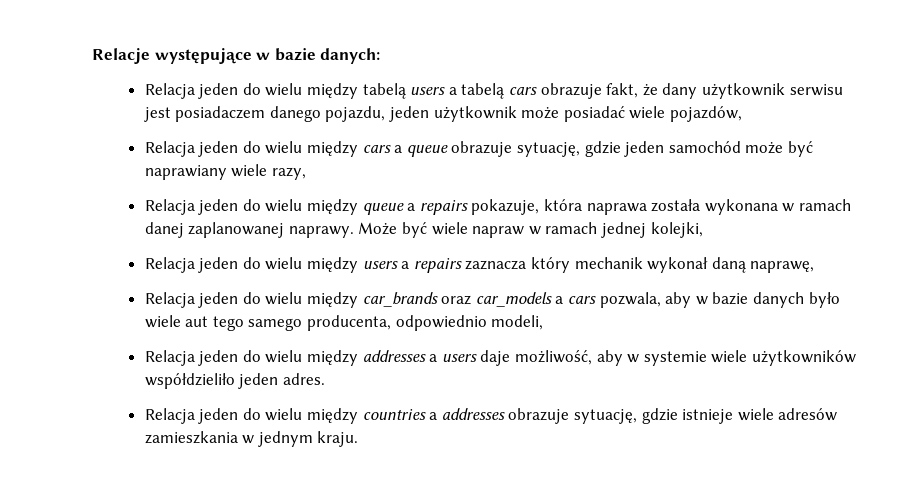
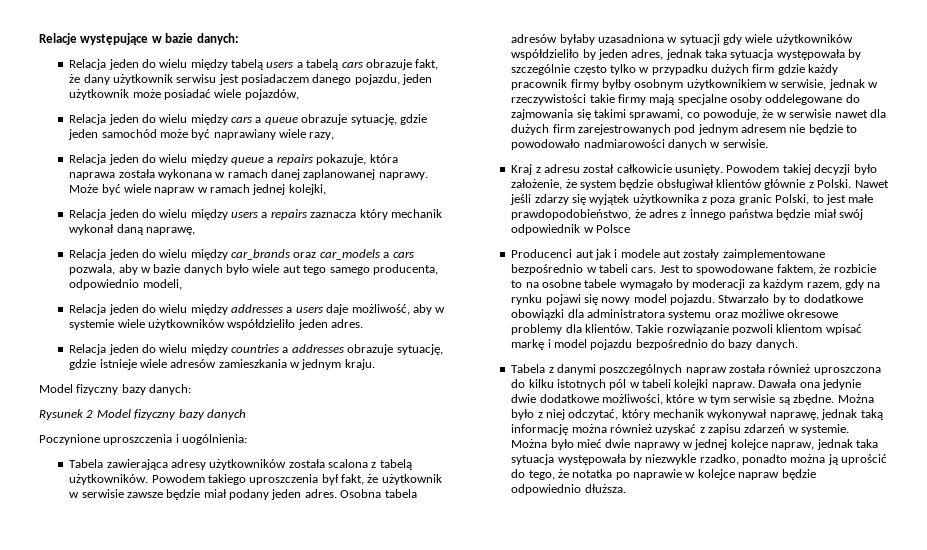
+ Model fizyczny bazy danych:
+ Rysunek 2 Model fizyczny bazy danych
+ Poczynione uproszczenia i uogólnienia:
+ Tabela zawierająca adresy użytkowników została scalona z tabelą użytkowników. Powodem takiego uproszczenia był fakt, że użytkownik w serwisie zawsze będzie miał podany jeden adres. Osobna tabela adresów byłaby uzasadniona w sytuacji gdy wiele użytkowników współdzieliło by jeden adres, jednak taka sytuacja występowała by szczególnie często tylko w przypadku dużych firm gdzie każdy pracownik firmy byłby osobnym użytkownikiem w serwisie, jednak w rzeczywistości takie firmy mają specjalne osoby oddelegowane do zajmowania się takimi sprawami, co powoduje, że w serwisie nawet dla dużych firm zarejestrowanych pod jednym adresem nie będzie to powodowało nadmiarowości danych w serwisie.
+ Kraj z adresu został całkowicie usunięty. Powodem takiej decyzji było założenie, że system będzie obsługiwał klientów głównie z Polski. Nawet jeśli zdarzy się wyjątek użytkownika z poza granic Polski, to jest małe prawdopodobieństwo, że adres z innego państwa będzie miał swój odpowiednik w Polsce
+ Producenci aut jak i modele aut zostały zaimplementowane bezpośrednio w tabeli cars. Jest to spowodowane faktem, że rozbicie to na osobne tabele wymagało by moderacji za każdym razem, gdy na rynku pojawi się nowy model pojazdu. Stwarzało by to dodatkowe obowiązki dla administratora systemu oraz możliwe okresowe problemy dla klientów. Takie rozwiązanie pozwoli klientom wpisać markę i model pojazdu bezpośrednio do bazy danych.
+ Tabela z danymi poszczególnych napraw została również uproszczona do kilku istotnych pól w tabeli kolejki napraw. Dawała ona jedynie dwie dodatkowe możliwości, które w tym serwisie są zbędne. Można było z niej odczytać, który mechanik wykonywał naprawę, jednak taką informację można również uzyskać z zapisu zdarzeń w systemie. Można było mieć dwie naprawy w jednej kolejce napraw, jednak taka sytuacja występowała by niezwykle rzadko, ponadto można ją uprościć do tego, że notatka po naprawie w kolejce napraw będzie odpowiednio dłuższa.

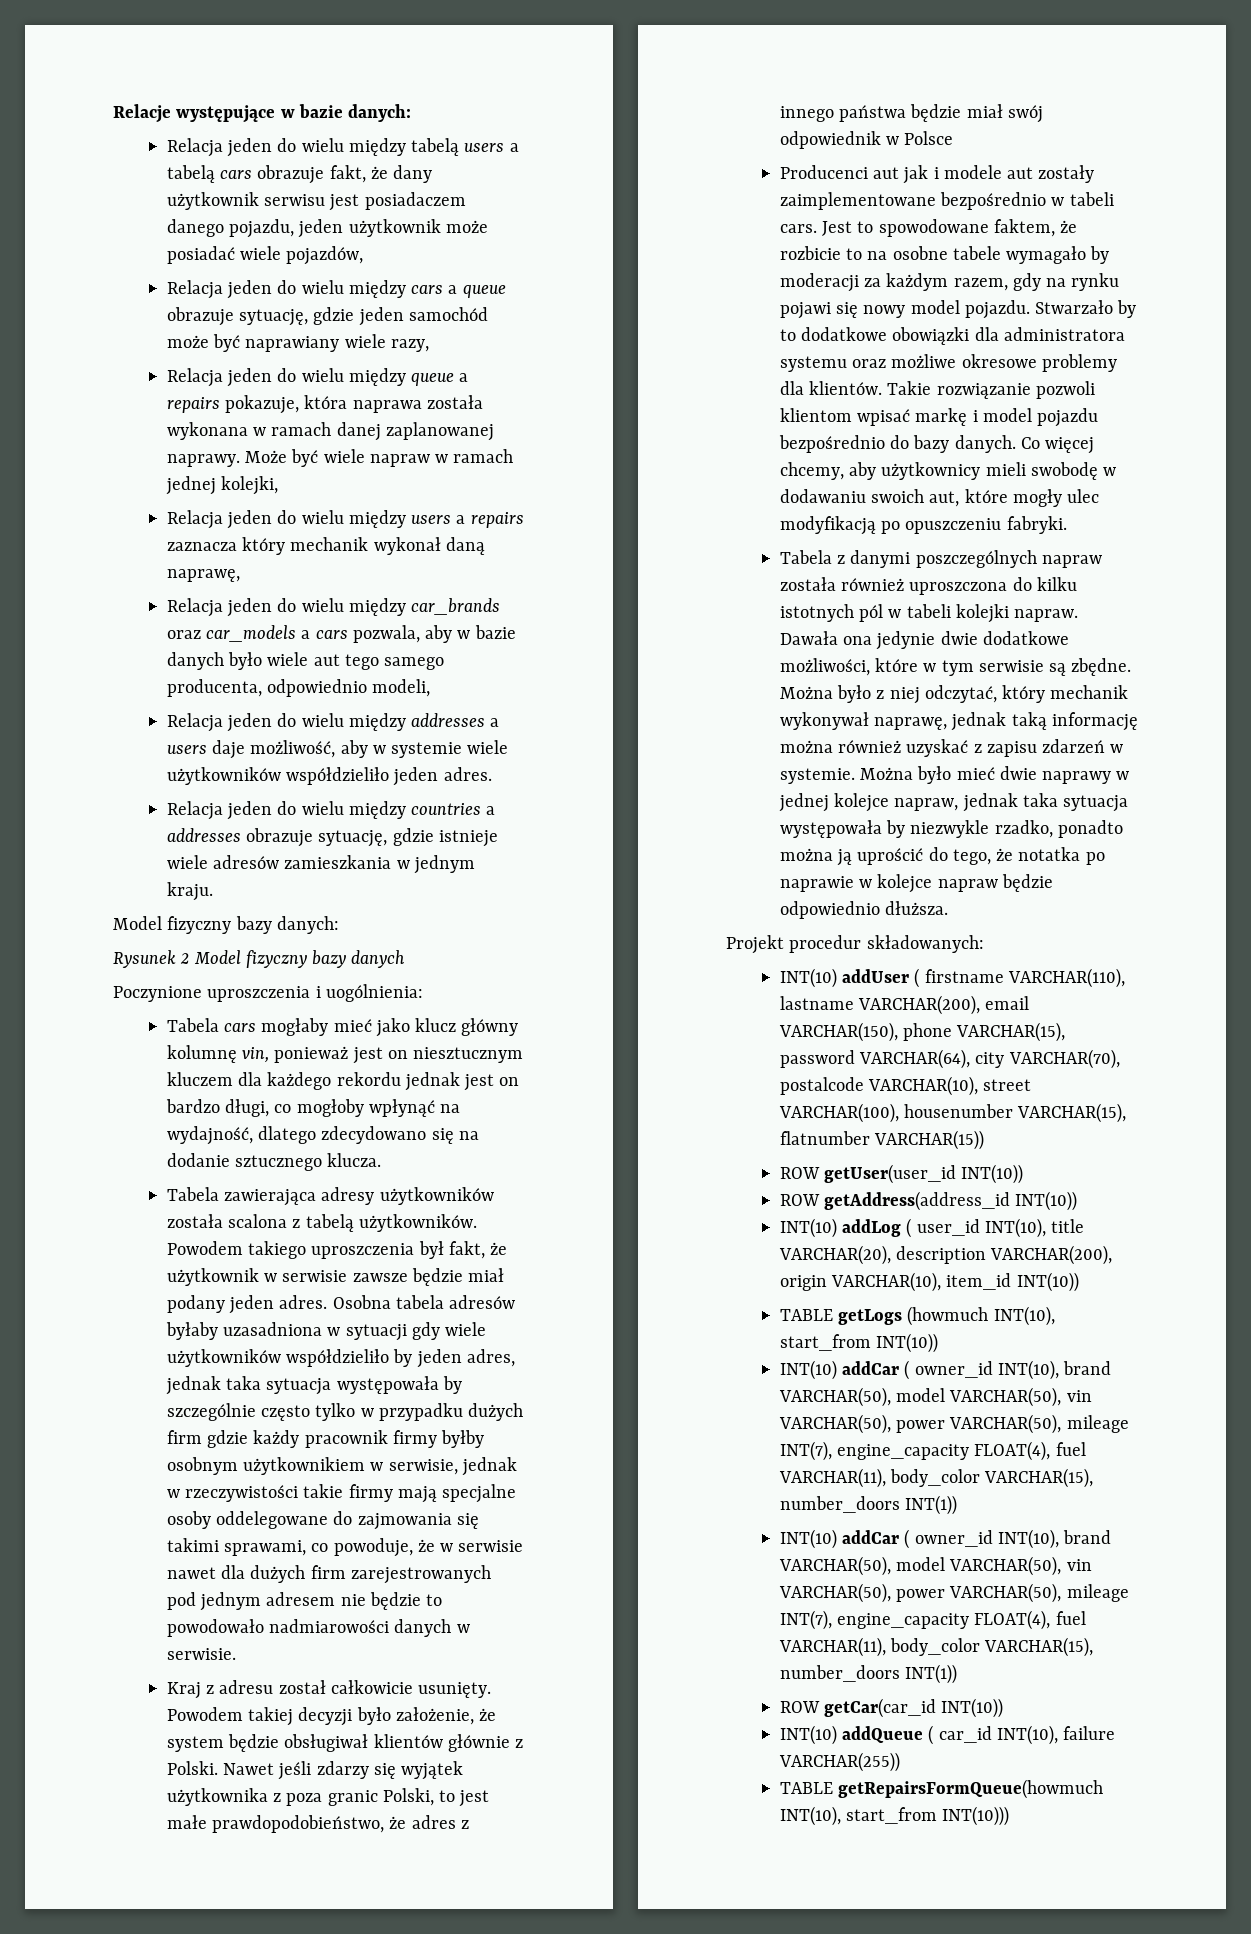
+ Tabela cars mogłaby mieć jako klucz główny kolumnę vin, ponieważ jest on niesztucznym kluczem dla każdego rekordu jednak jest on bardzo długi, co mogłoby wpłynąć na wydajność, dlatego zdecydowano się na dodanie sztucznego klucza.
+ Co więcej chcemy, aby użytkownicy mieli swobodę w dodawaniu swoich aut, które mogły ulec modyfikacją po opuszczeniu fabryki.
+ Projekt procedur składowanych:
+ INT(10) addUser ( firstname VARCHAR(110), lastname VARCHAR(200), email VARCHAR(150), phone VARCHAR(15), password VARCHAR(64), city VARCHAR(70), postalcode VARCHAR(10), street VARCHAR(100), housenumber VARCHAR(15), flatnumber VARCHAR(15))
+ ROW getUser(user_id INT(10))
+ ROW getAddress(address_id INT(10))
+ INT(10) addLog ( user_id INT(10), title VARCHAR(20), description VARCHAR(200), origin VARCHAR(10), item_id INT(10))
+ TABLE getLogs (howmuch INT(10), start_from INT(10))
+ INT(10) addCar ( owner_id INT(10), brand VARCHAR(50), model VARCHAR(50), vin VARCHAR(50), power VARCHAR(50), mileage INT(7), engine_capacity FLOAT(4), fuel VARCHAR(11), body_color VARCHAR(15), number_doors INT(1))
+ INT(10) addCar ( owner_id INT(10), brand VARCHAR(50), model VARCHAR(50), vin VARCHAR(50), power VARCHAR(50), mileage INT(7), engine_capacity FLOAT(4), fuel VARCHAR(11), body_color VARCHAR(15), number_doors INT(1))
+ ROW getCar(car_id INT(10))
+ INT(10) addQueue ( car_id INT(10), failure VARCHAR(255))
+ TABLE getRepairsFormQueue(howmuch INT(10), start_from INT(10)))

